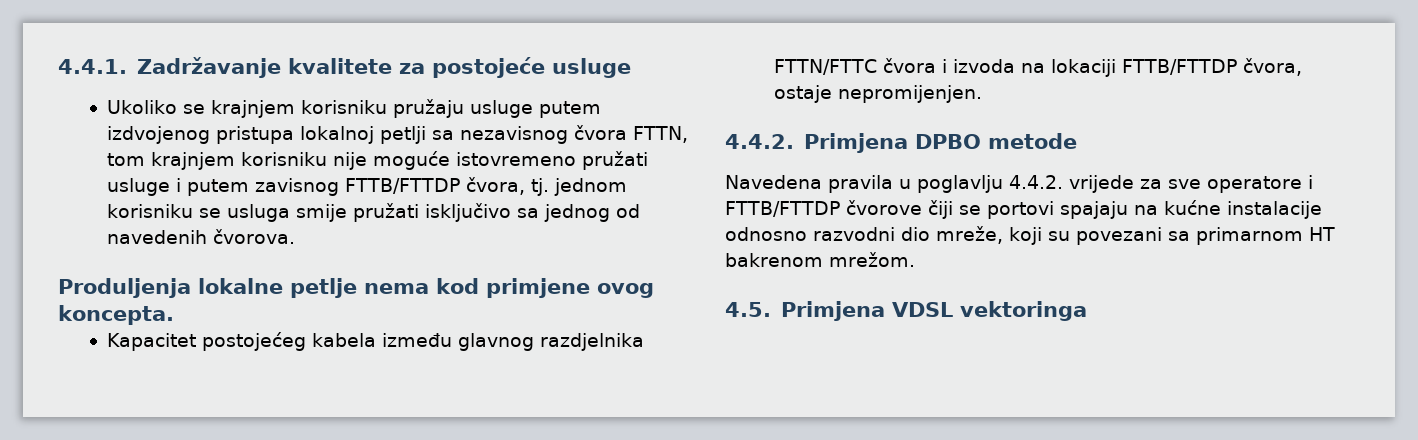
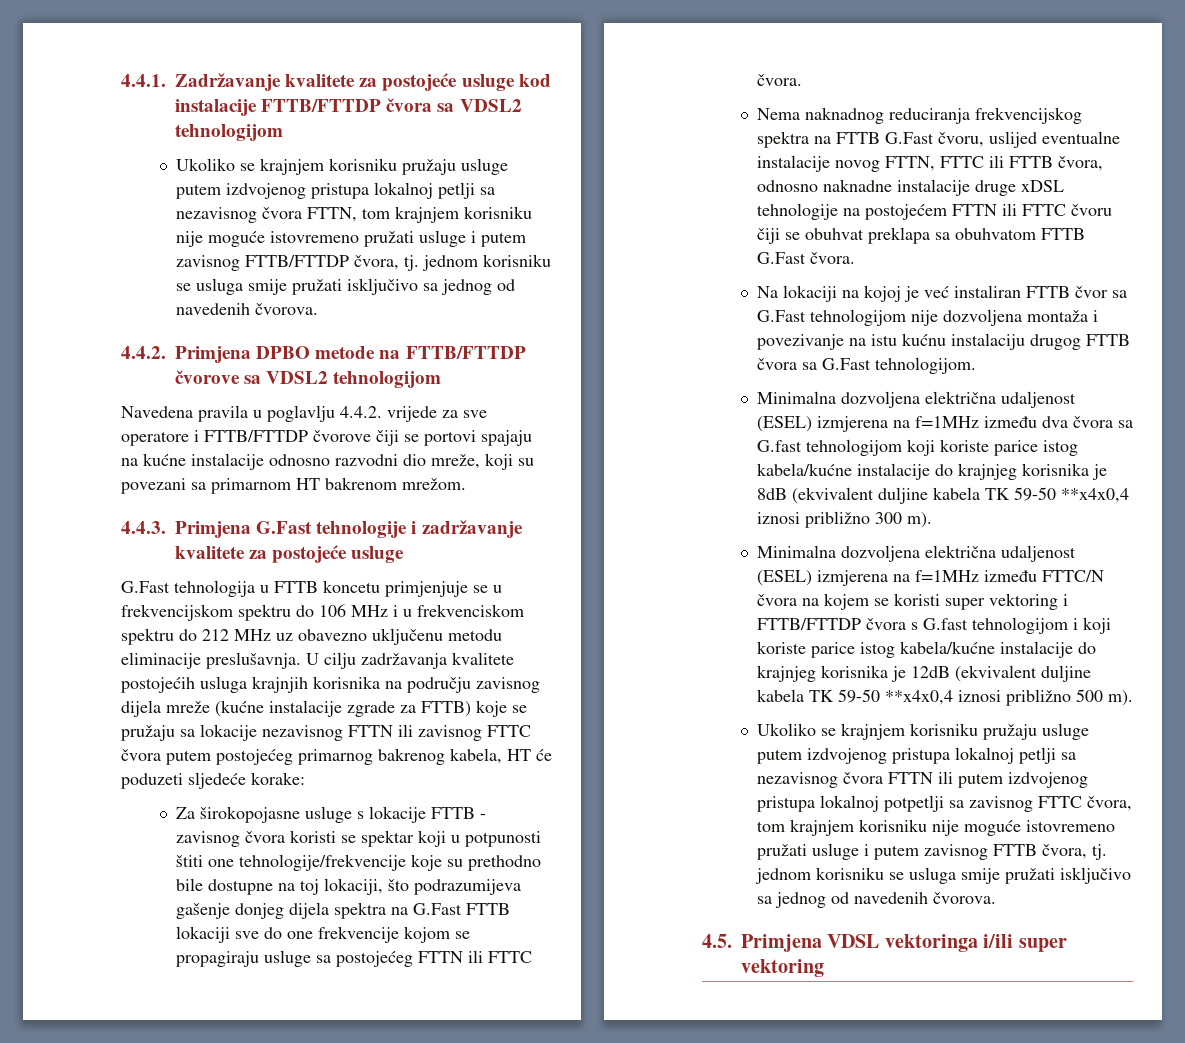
- 4.4.1. Zadržavanje kvalitete za postojeće usluge
+ 4.4.1. Zadržavanje kvalitete za postojeće usluge kod instalacije FTTB/FTTDP čvora sa VDSL2 tehnologijom
- Produljenja lokalne petlje nema kod primjene ovog koncepta.
- Kapacitet postojećeg kabela između glavnog razdjelnika FTTN/FTTC čvora i izvoda na lokaciji FTTB/FTTDP čvora, ostaje nepromijenjen.
- 4.4.2. Primjena DPBO metode
+ 4.4.2. Primjena DPBO metode na FTTB/FTTDP čvorove sa VDSL2 tehnologijom
- 4.5. Primjena VDSL vektoringa
+ 4.4.3. Primjena G.Fast tehnologije i zadržavanje kvalitete za postojeće usluge
+ G.Fast tehnologija u FTTB koncetu primjenjuje se u frekvencijskom spektru do 106 MHz i u frekvenciskom spektru do 212 MHz uz obavezno uključenu metodu eliminacije preslušavnja. U cilju zadržavanja kvalitete postojećih usluga krajnjih korisnika na području zavisnog dijela mreže (kućne instalacije zgrade za FTTB) koje se pružaju sa lokacije nezavisnog FTTN ili zavisnog FTTC čvora putem postojećeg primarnog bakrenog kabela, HT će poduzeti sljedeće korake:
+ Za širokopojasne usluge s lokacije FTTB - zavisnog čvora koristi se spektar koji u potpunosti štiti one tehnologije/frekvencije koje su prethodno bile dostupne na toj lokaciji, što podrazumijeva gašenje donjeg dijela spektra na G.Fast FTTB lokaciji sve do one frekvencije kojom se propagiraju usluge sa postojećeg FTTN ili FTTC čvora.
+ Nema naknadnog reduciranja frekvencijskog spektra na FTTB G.Fast čvoru, uslijed eventualne instalacije novog FTTN, FTTC ili FTTB čvora, odnosno naknadne instalacije druge xDSL tehnologije na postojećem FTTN ili FTTC čvoru čiji se obuhvat preklapa sa obuhvatom FTTB G.Fast čvora.
+ Na lokaciji na kojoj je već instaliran FTTB čvor sa G.Fast tehnologijom nije dozvoljena montaža i povezivanje na istu kućnu instalaciju drugog FTTB čvora sa G.Fast tehnologijom.
+ Minimalna dozvoljena električna udaljenost (ESEL) izmjerena na f=1MHz između dva čvora sa G.fast tehnologijom koji koriste parice istog kabela/kućne instalacije do krajnjeg korisnika je 8dB (ekvivalent duljine kabela TK 59-50 **x4x0,4 iznosi približno 300 m).
+ Minimalna dozvoljena električna udaljenost (ESEL) izmjerena na f=1MHz između FTTC/N čvora na kojem se koristi super vektoring i FTTB/FTTDP čvora s G.fast tehnologijom i koji koriste parice istog kabela/kućne instalacije do krajnjeg korisnika je 12dB (ekvivalent duljine kabela TK 59-50 **x4x0,4 iznosi približno 500 m).
+ Ukoliko se krajnjem korisniku pružaju usluge putem izdvojenog pristupa lokalnoj petlji sa nezavisnog čvora FTTN ili putem izdvojenog pristupa lokalnoj potpetlji sa zavisnog FTTC čvora, tom krajnjem korisniku nije moguće istovremeno pružati usluge i putem zavisnog FTTB čvora, tj. jednom korisniku se usluga smije pružati isključivo sa jednog od navedenih čvorova.
+ 4.5. Primjena VDSL vektoringa i/ili super vektoring

